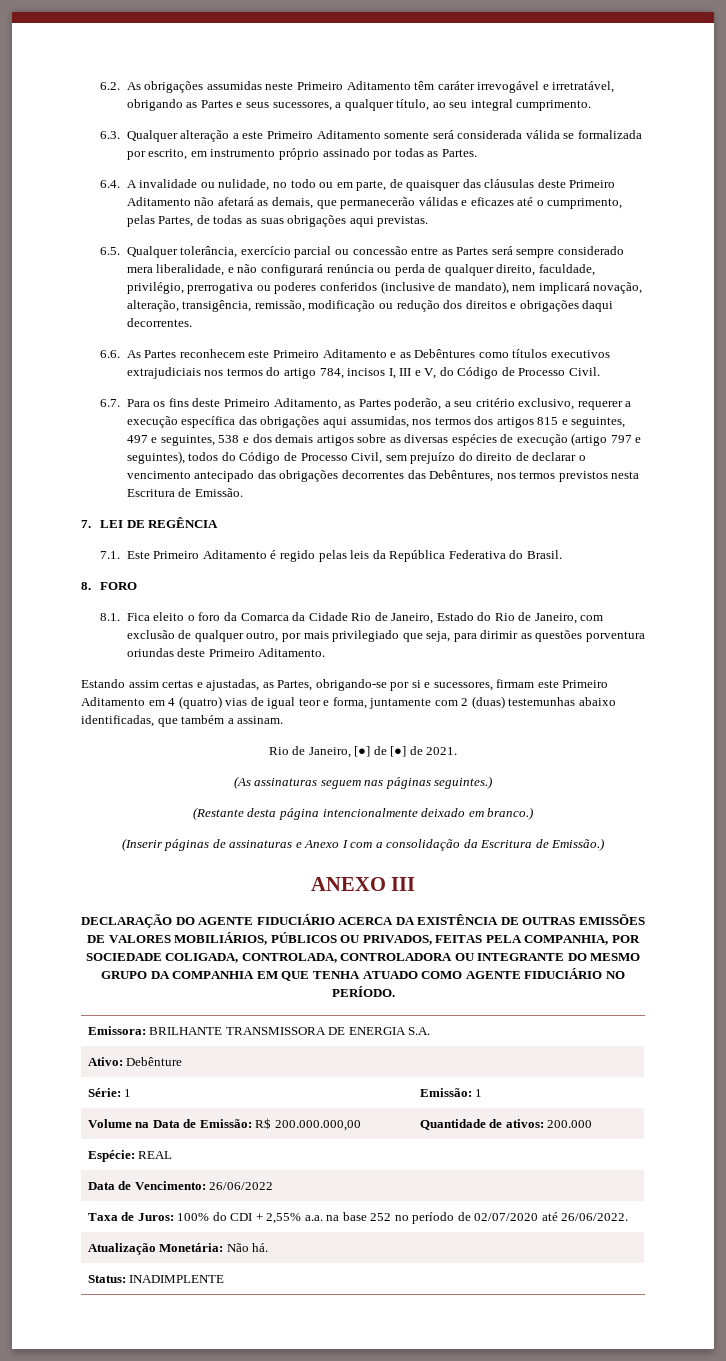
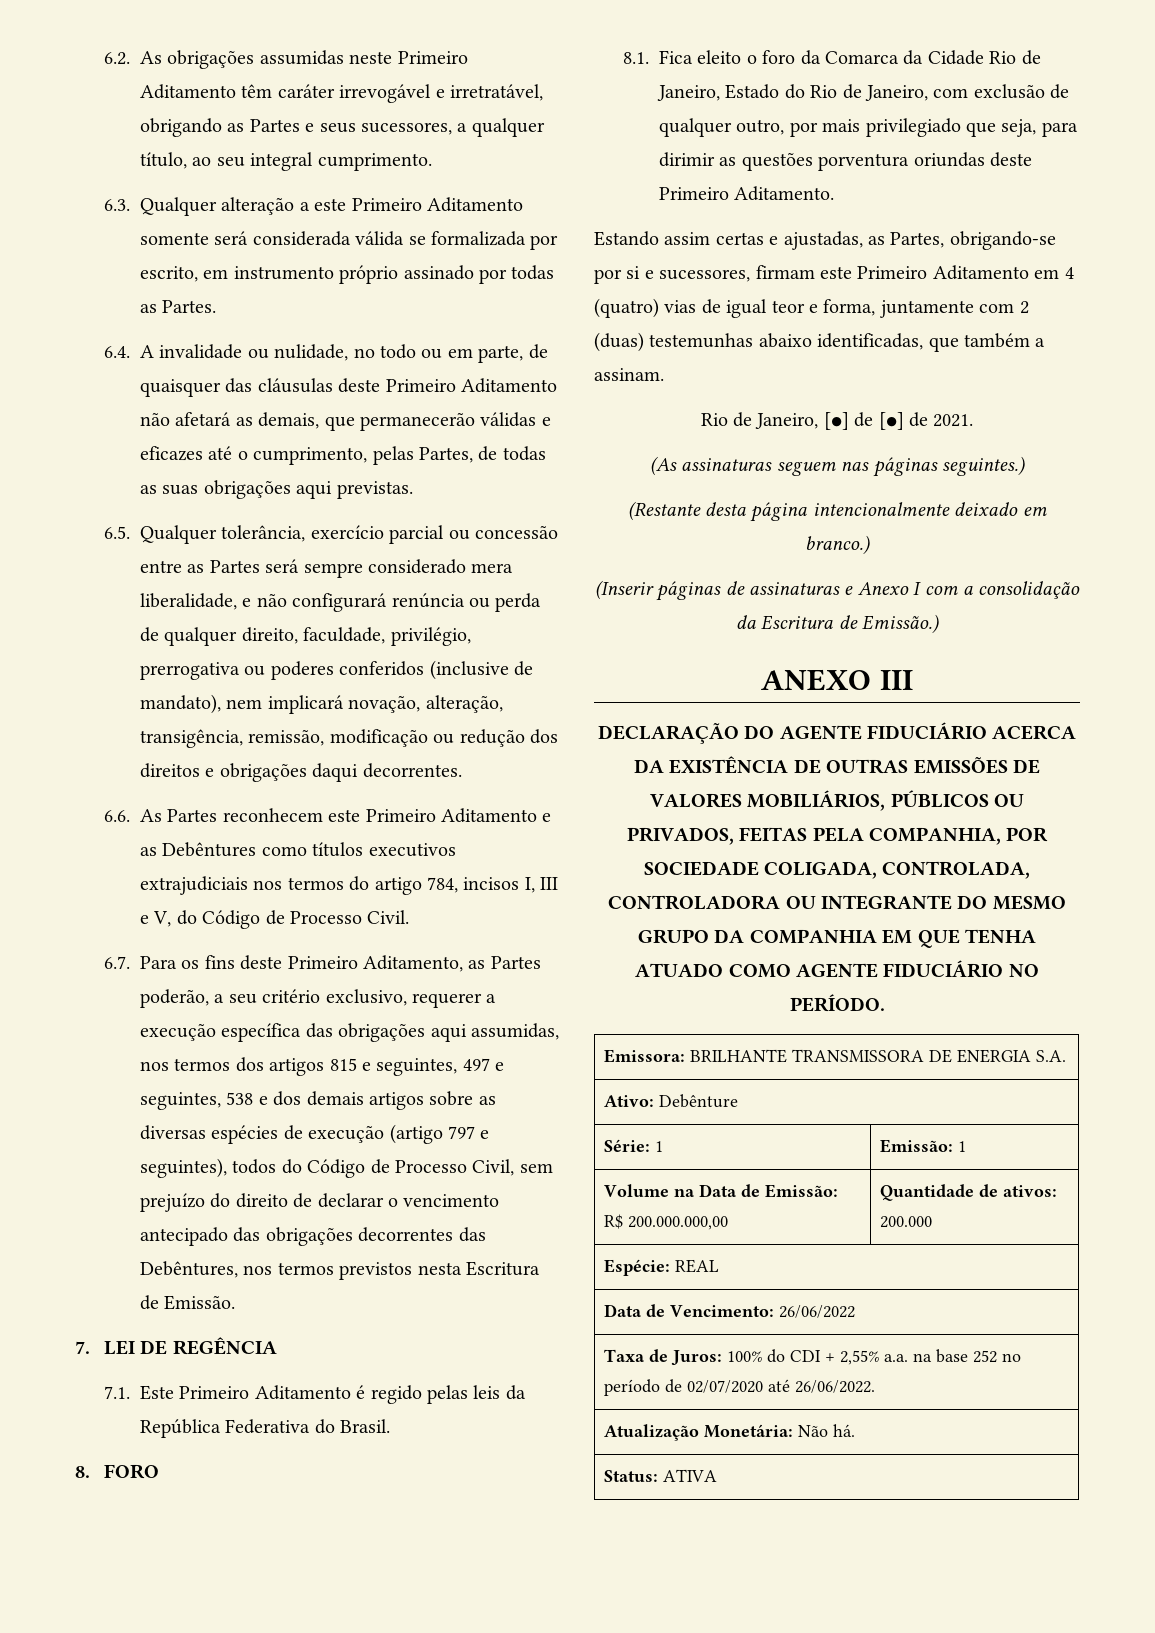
- Status: INADIMPLENTE
+ Status: ATIVA

